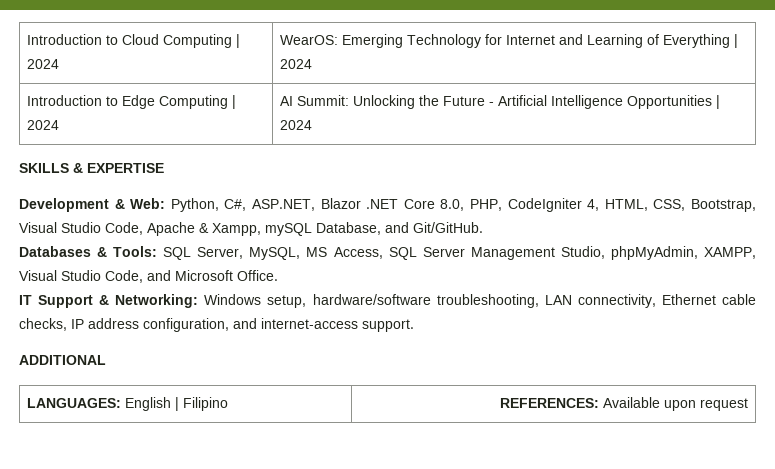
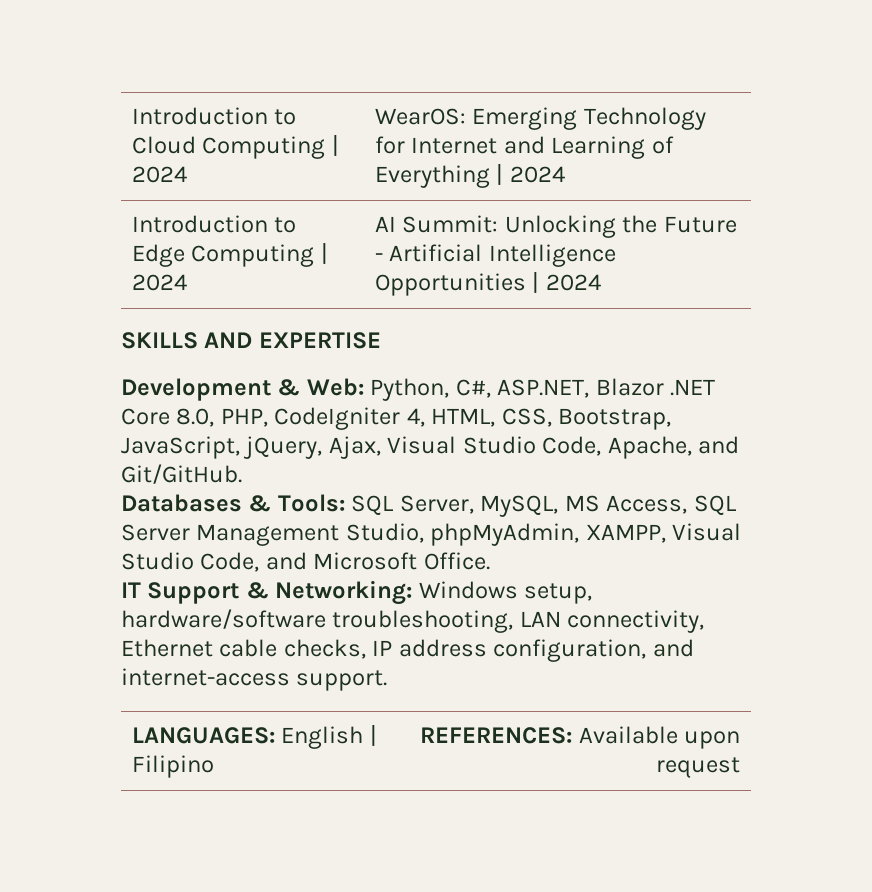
- SKILLS & EXPERTISE
+ SKILLS AND EXPERTISE
- Development & Web: Python, C#, ASP.NET, Blazor .NET Core 8.0, PHP, CodeIgniter 4, HTML, CSS, Bootstrap, Visual Studio Code, Apache & Xampp, mySQL Database, and Git/GitHub.
+ Development & Web: Python, C#, ASP.NET, Blazor .NET Core 8.0, PHP, CodeIgniter 4, HTML, CSS, Bootstrap, JavaScript, jQuery, Ajax, Visual Studio Code, Apache, and Git/GitHub.
- ADDITIONAL

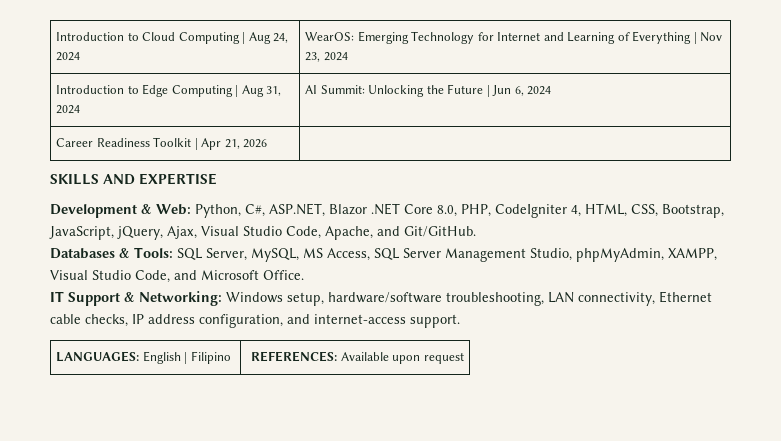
- Introduction to Cloud Computing | 2024 | WearOS: Emerging Technology for Internet and Learning of Everything | 2024
+ Introduction to Cloud Computing | Aug 24, 2024 | WearOS: Emerging Technology for Internet and Learning of Everything | Nov 23, 2024
- Introduction to Edge Computing | 2024 | AI Summit: Unlocking the Future - Artificial Intelligence Opportunities | 2024
+ Introduction to Edge Computing | Aug 31, 2024 | AI Summit: Unlocking the Future | Jun 6, 2024
+ Career Readiness Toolkit | Apr 21, 2026 |

